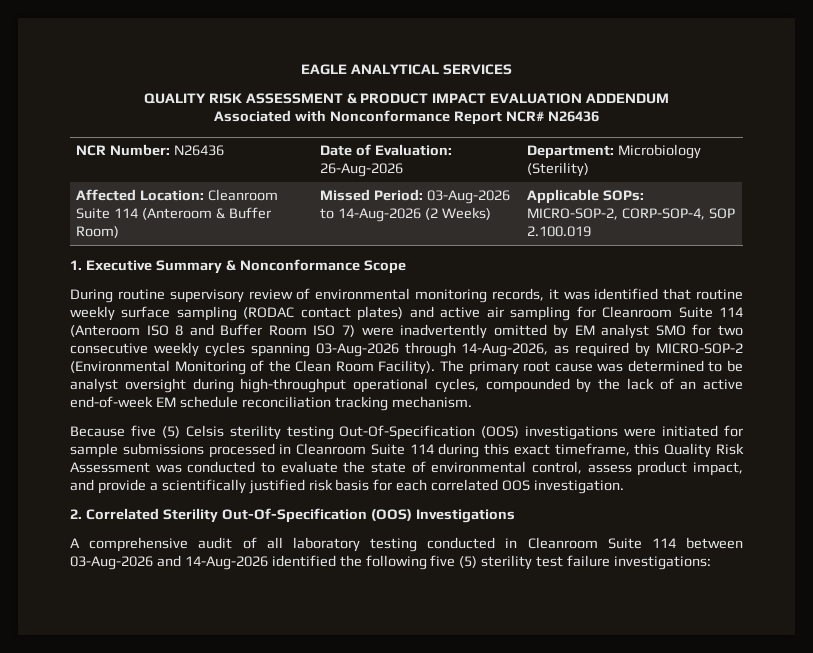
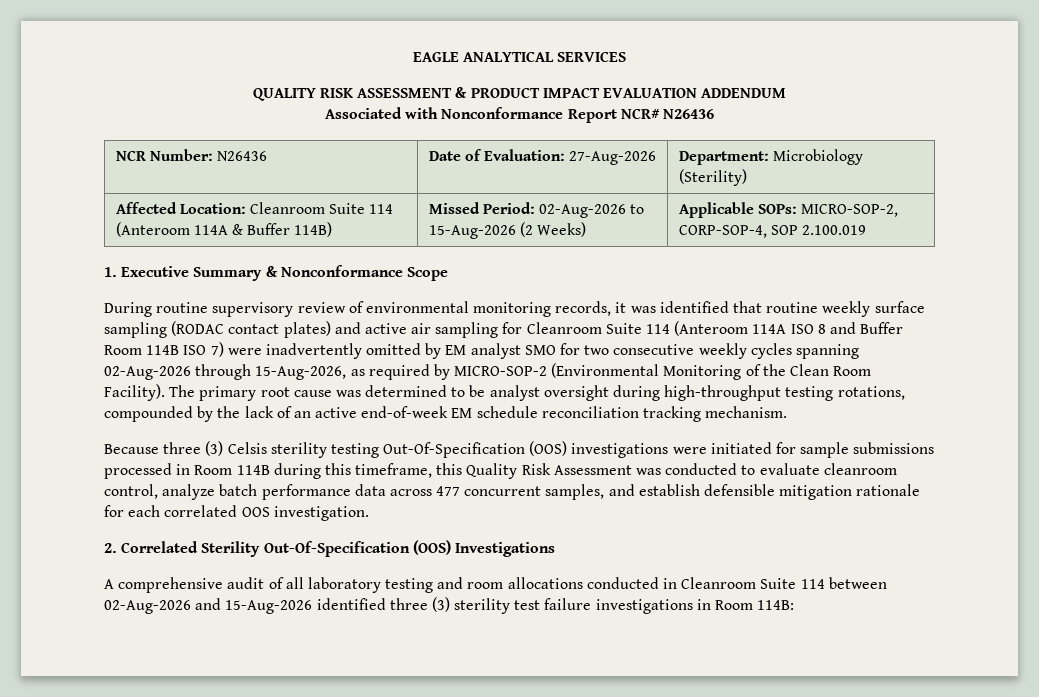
- NCR Number: N26436 | Date of Evaluation: 26-Aug-2026 | Department: Microbiology (Sterility)
+ NCR Number: N26436 | Date of Evaluation: 27-Aug-2026 | Department: Microbiology (Sterility)
- Affected Location: Cleanroom Suite 114 (Anteroom & Buffer Room) | Missed Period: 03-Aug-2026 to 14-Aug-2026 (2 Weeks) | Applicable SOPs: MICRO-SOP-2, CORP-SOP-4, SOP 2.100.019
+ Affected Location: Cleanroom Suite 114 (Anteroom 114A & Buffer 114B) | Missed Period: 02-Aug-2026 to 15-Aug-2026 (2 Weeks) | Applicable SOPs: MICRO-SOP-2, CORP-SOP-4, SOP 2.100.019
- During routine supervisory review of environmental monitoring records, it was identified that routine weekly surface sampling (RODAC contact plates) and active air sampling for Cleanroom Suite 114 (Anteroom ISO 8 and Buffer Room ISO 7) were inadvertently omitted by EM analyst SMO for two consecutive weekly cycles spanning 03-Aug-2026 through 14-Aug-2026, as required by MICRO-SOP-2 (Environmental Monitoring of the Clean Room Facility).
+ During routine supervisory review of environmental monitoring records, it was identified that routine weekly surface sampling (RODAC contact plates) and active air sampling for Cleanroom Suite 114 (Anteroom 114A ISO 8 and Buffer Room 114B ISO 7) were inadvertently omitted by EM analyst SMO for two consecutive weekly cycles spanning 02-Aug-2026 through 15-Aug-2026, as required by MICRO-SOP-2 (Environmental Monitoring of the Clean Room Facility).
- The primary root cause was determined to be analyst oversight during high-throughput operational cycles, compounded by the lack of an active end-of-week EM schedule reconciliation tracking mechanism.
+ The primary root cause was determined to be analyst oversight during high-throughput testing rotations, compounded by the lack of an active end-of-week EM schedule reconciliation tracking mechanism.
- Because five (5) Celsis sterility testing Out-Of-Specification (OOS) investigations were initiated for sample submissions processed in Cleanroom Suite 114 during this exact timeframe, this Quality Risk Assessment was conducted to evaluate the state of environmental control, assess product impact, and provide a scientifically justified risk basis for each correlated OOS investigation.
+ Because three (3) Celsis sterility testing Out-Of-Specification (OOS) investigations were initiated for sample submissions processed in Room 114B during this timeframe, this Quality Risk Assessment was conducted to evaluate cleanroom control, analyze batch performance data across 477 concurrent samples, and establish defensible mitigation rationale for each correlated OOS investigation.
- A comprehensive audit of all laboratory testing conducted in Cleanroom Suite 114 between 03-Aug-2026 and 14-Aug-2026 identified the following five (5) sterility test failure investigations:
+ A comprehensive audit of all laboratory testing and room allocations conducted in Cleanroom Suite 114 between 02-Aug-2026 and 15-Aug-2026 identified three (3) sterility test failure investigations in Room 114B:

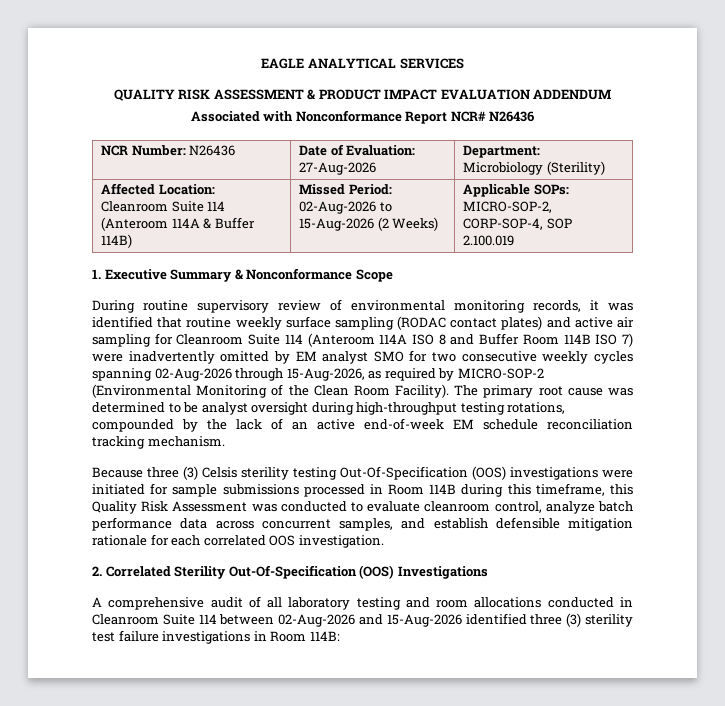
- Because three (3) Celsis sterility testing Out-Of-Specification (OOS) investigations were initiated for sample submissions processed in Room 114B during this timeframe, this Quality Risk Assessment was conducted to evaluate cleanroom control, analyze batch performance data across 477 concurrent samples, and establish defensible mitigation rationale for each correlated OOS investigation.
+ Because three (3) Celsis sterility testing Out-Of-Specification (OOS) investigations were initiated for sample submissions processed in Room 114B during this timeframe, this Quality Risk Assessment was conducted to evaluate cleanroom control, analyze batch performance data across concurrent samples, and establish defensible mitigation rationale for each correlated OOS investigation.

